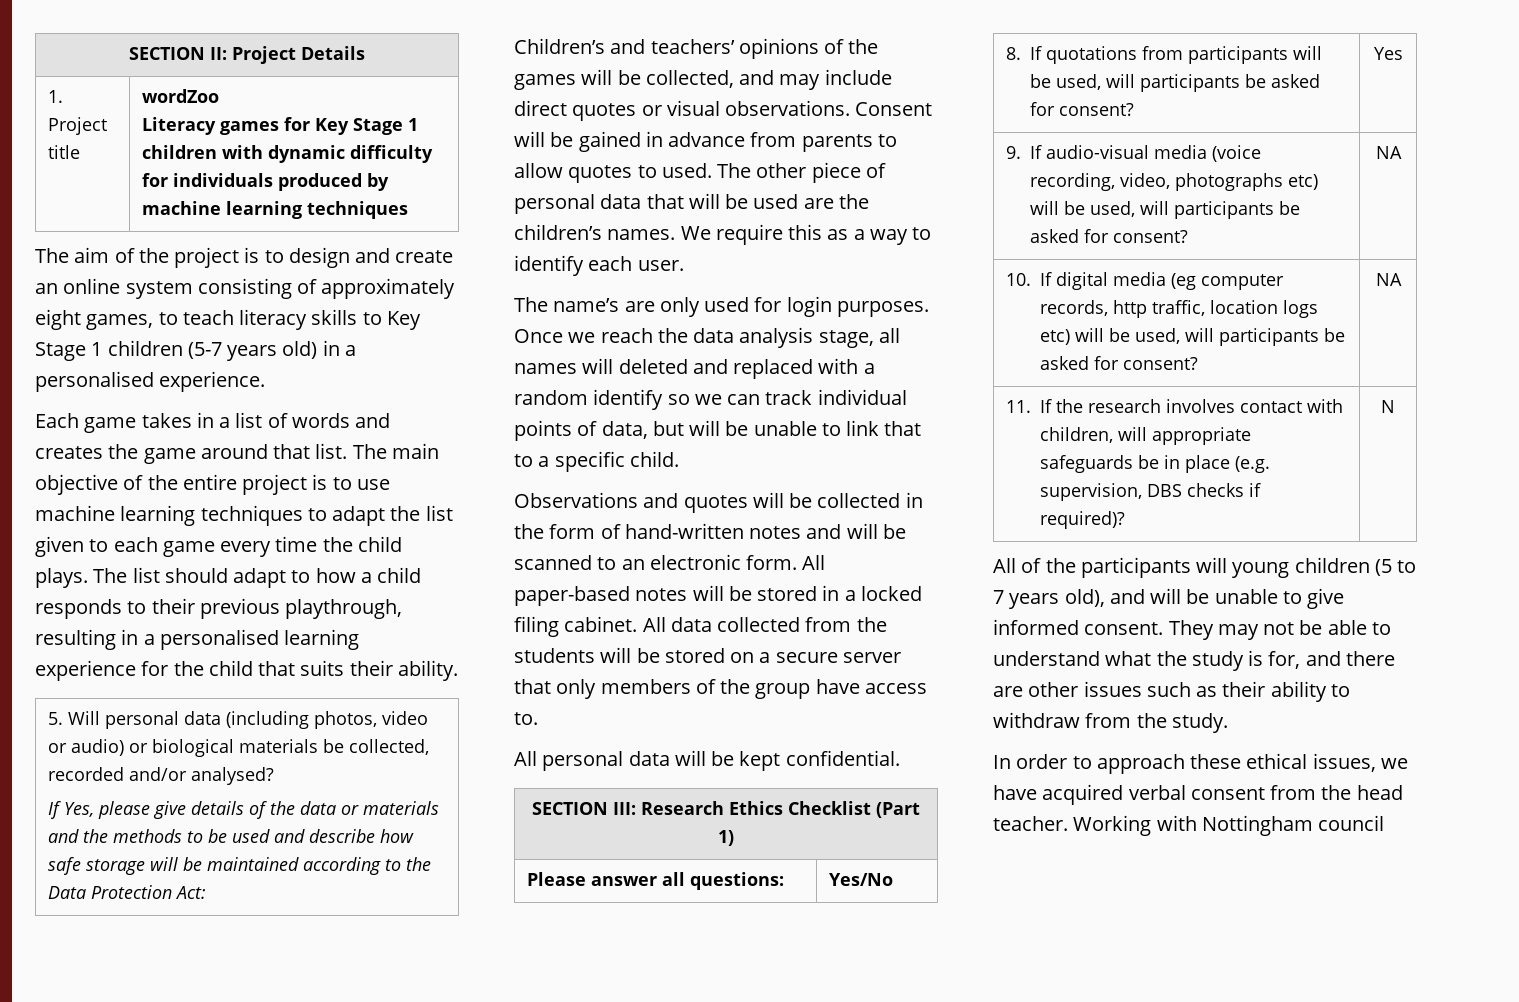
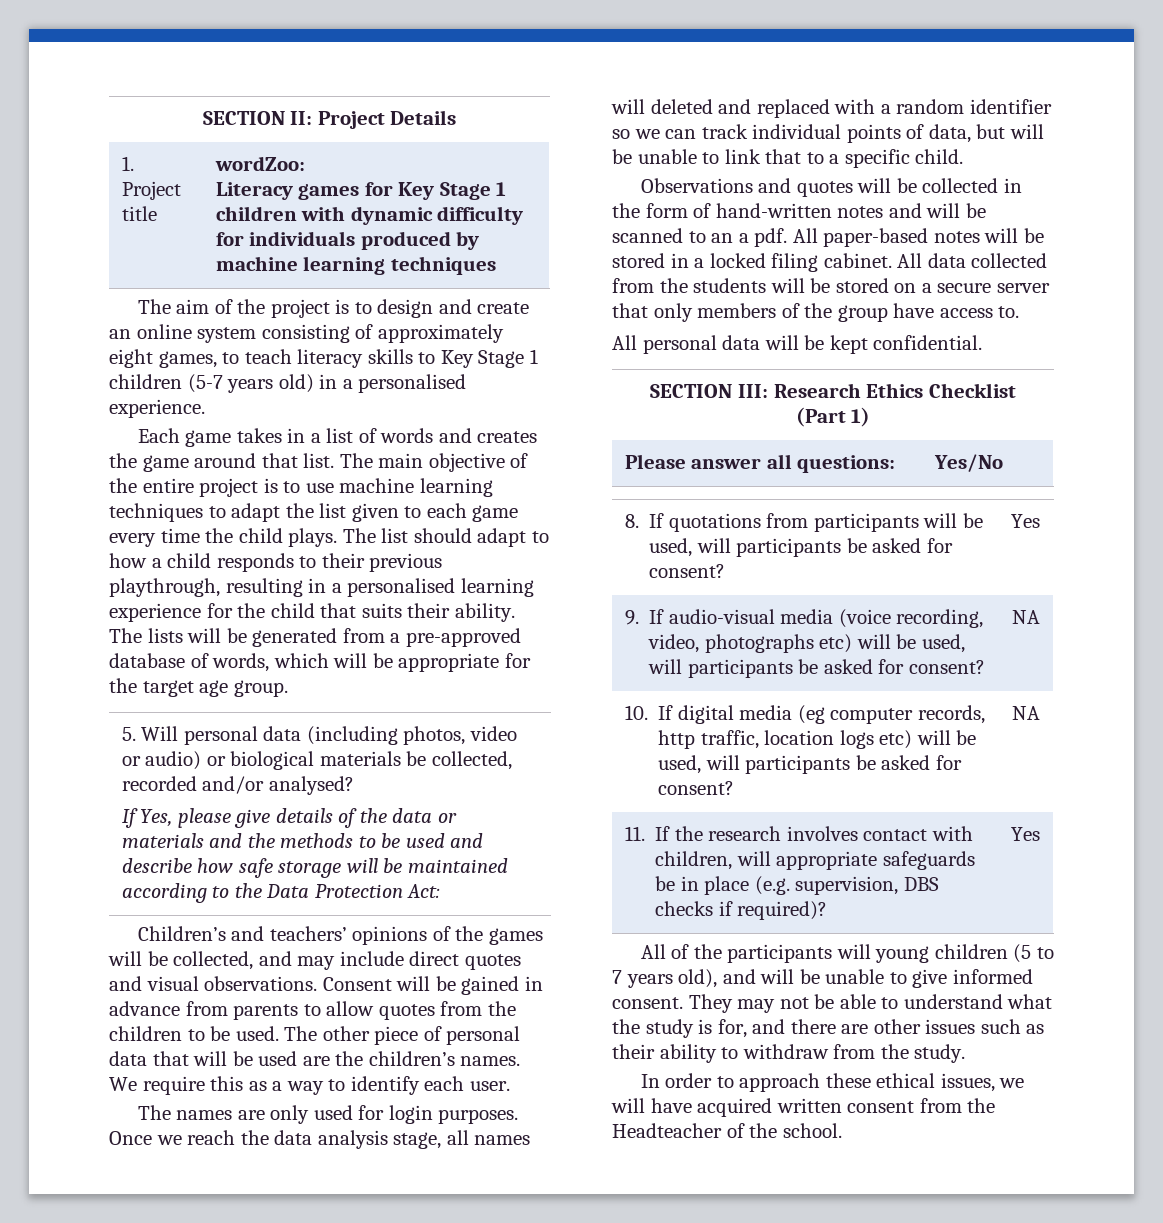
- 1. Project title | wordZoo
+ 1. Project title | wordZoo:
+ The lists will be generated from a pre-approved database of words, which will be appropriate for the target age group.
- Children’s and teachers’ opinions of the games will be collected, and may include direct quotes or visual observations.
+ Children’s and teachers’ opinions of the games will be collected, and may include direct quotes and visual observations.
- Consent will be gained in advance from parents to allow quotes to used.
+ Consent will be gained in advance from parents to allow quotes from the children to be used.
- The name’s are only used for login purposes.
+ The names are only used for login purposes.
- Once we reach the data analysis stage, all names will deleted and replaced with a random identify so we can track individual points of data, but will be unable to link that to a specific child.
+ Once we reach the data analysis stage, all names will deleted and replaced with a random identifier so we can track individual points of data, but will be unable to link that to a specific child.
- Observations and quotes will be collected in the form of hand-written notes and will be scanned to an electronic form.
+ Observations and quotes will be collected in the form of hand-written notes and will be scanned to an a pdf.
- 11. If the research involves contact with children, will appropriate safeguards be in place (e.g. supervision, DBS checks if required)? | N
+ 11. If the research involves contact with children, will appropriate safeguards be in place (e.g. supervision, DBS checks if required)? | Yes
- In order to approach these ethical issues, we have acquired verbal consent from the head teacher. Working with Nottingham council
+ In order to approach these ethical issues, we will have acquired written consent from the Headteacher of the school.

